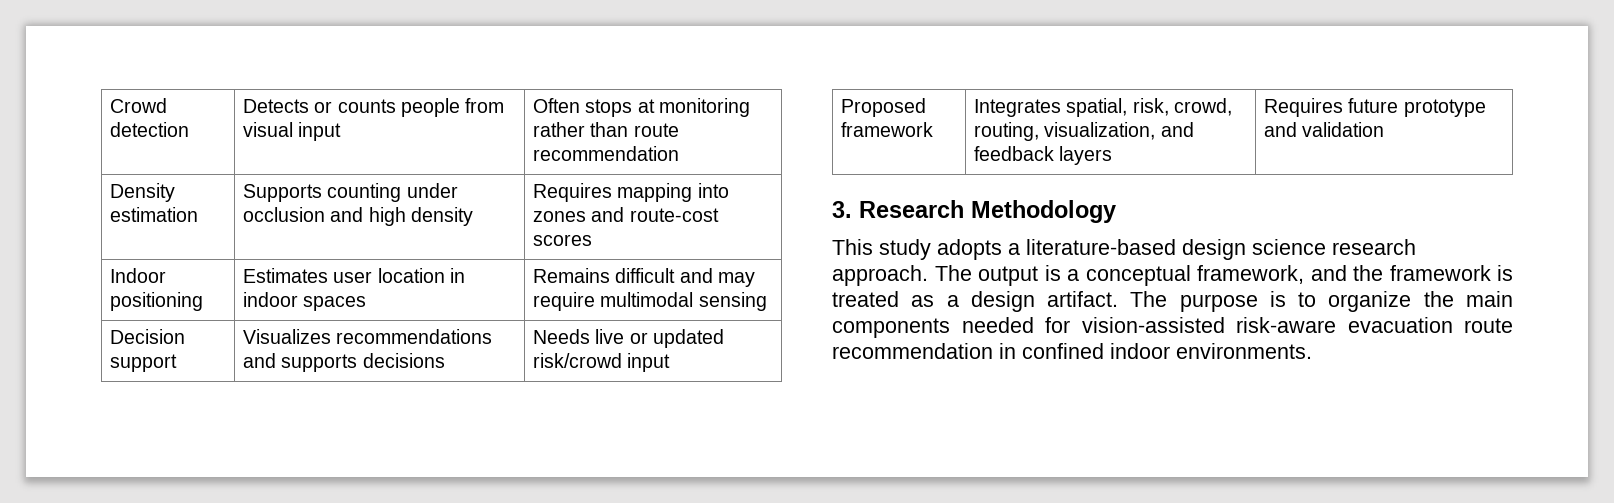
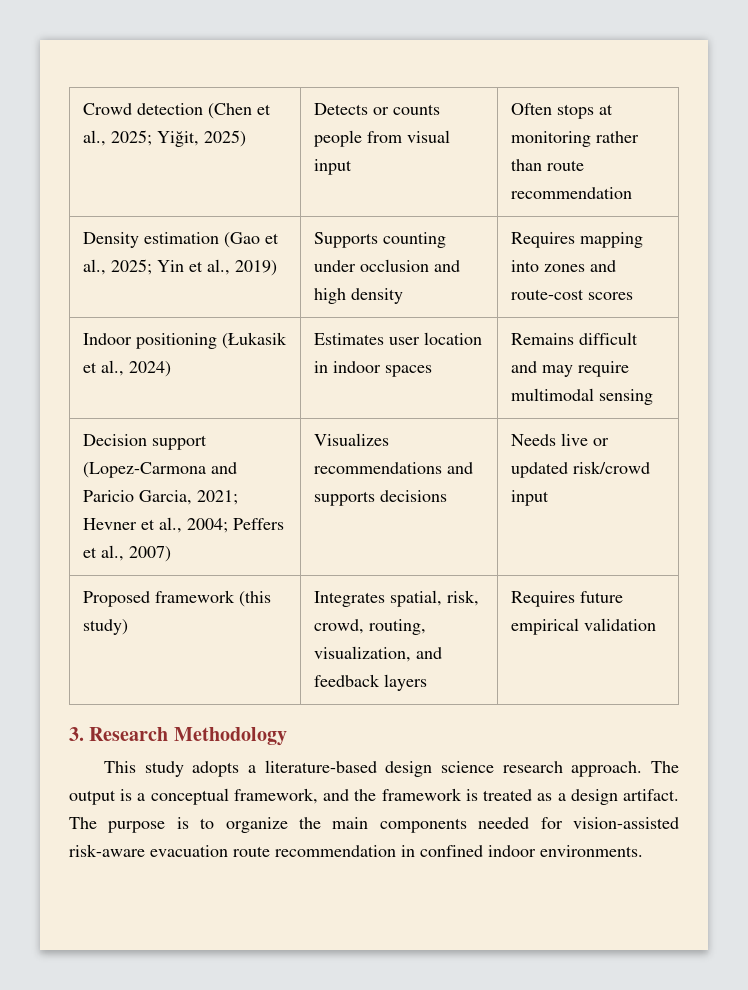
- Crowd detection | Detects or counts people from visual input | Often stops at monitoring rather than route recommendation
+ Crowd detection (Chen et al., 2025; Yiğit, 2025) | Detects or counts people from visual input | Often stops at monitoring rather than route recommendation
- Density estimation | Supports counting under occlusion and high density | Requires mapping into zones and route-cost scores
+ Density estimation (Gao et al., 2025; Yin et al., 2019) | Supports counting under occlusion and high density | Requires mapping into zones and route-cost scores
- Indoor positioning | Estimates user location in indoor spaces | Remains difficult and may require multimodal sensing
+ Indoor positioning (Łukasik et al., 2024) | Estimates user location in indoor spaces | Remains difficult and may require multimodal sensing
- Decision support | Visualizes recommendations and supports decisions | Needs live or updated risk/crowd input
+ Decision support (Lopez-Carmona and Paricio Garcia, 2021; Hevner et al., 2004; Peffers et al., 2007) | Visualizes recommendations and supports decisions | Needs live or updated risk/crowd input
- Proposed framework | Integrates spatial, risk, crowd, routing, visualization, and feedback layers | Requires future prototype and validation
+ Proposed framework (this study) | Integrates spatial, risk, crowd, routing, visualization, and feedback layers | Requires future empirical validation

